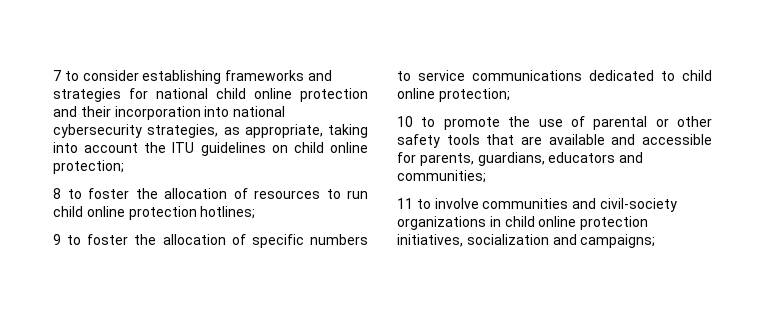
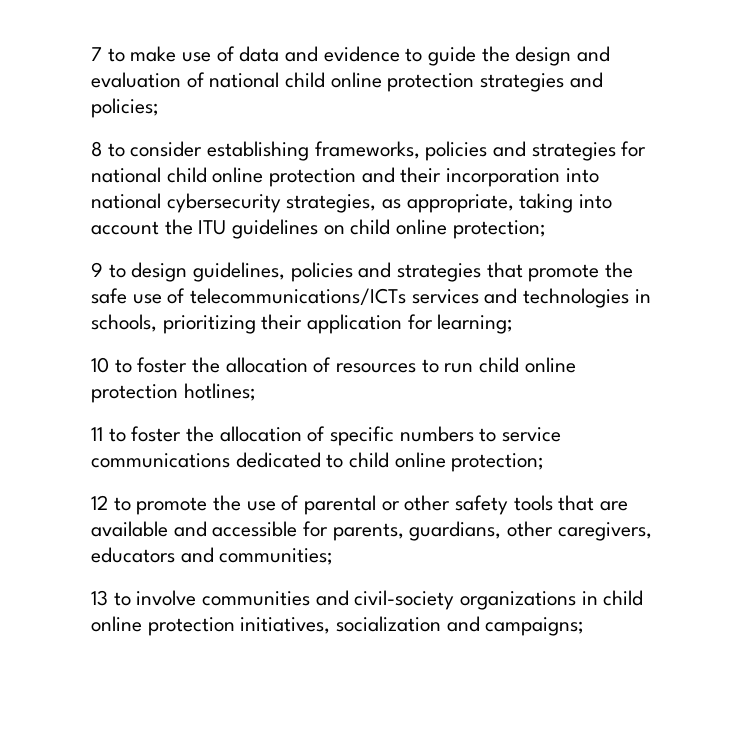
- 7 to consider establishing frameworks and strategies for national child online protection and their incorporation into national cybersecurity strategies, as appropriate, taking into account the ITU guidelines on child online protection;
+ 7 to make use of data and evidence to guide the design and evaluation of national child online protection strategies and policies;
+ 8 to consider establishing frameworks, policies and strategies for national child online protection and their incorporation into national cybersecurity strategies, as appropriate, taking into account the ITU guidelines on child online protection;
- 8 to foster the allocation of resources to run child online protection hotlines;
+ 9 to design guidelines, policies and strategies that promote the safe use of telecommunications/ICTs services and technologies in schools, prioritizing their application for learning;
+ 10 to foster the allocation of resources to run child online protection hotlines;
- 9 to foster the allocation of specific numbers to service communications dedicated to child online protection;
+ 11 to foster the allocation of specific numbers to service communications dedicated to child online protection;
- 10 to promote the use of parental or other safety tools that are available and accessible for parents, guardians, educators and communities;
+ 12 to promote the use of parental or other safety tools that are available and accessible for parents, guardians, other caregivers, educators and communities;
- 11 to involve communities and civil-society organizations in child online protection initiatives, socialization and campaigns;
+ 13 to involve communities and civil-society organizations in child online protection initiatives, socialization and campaigns;

